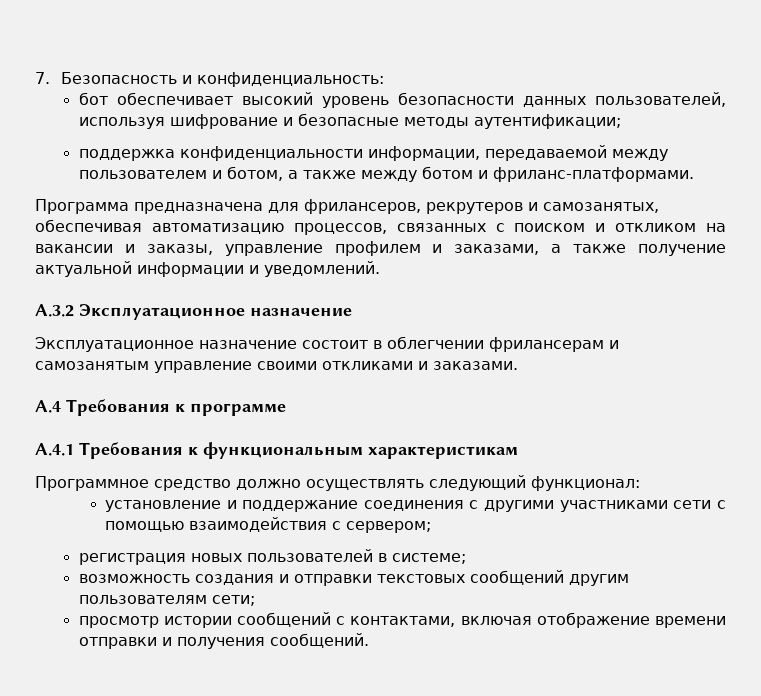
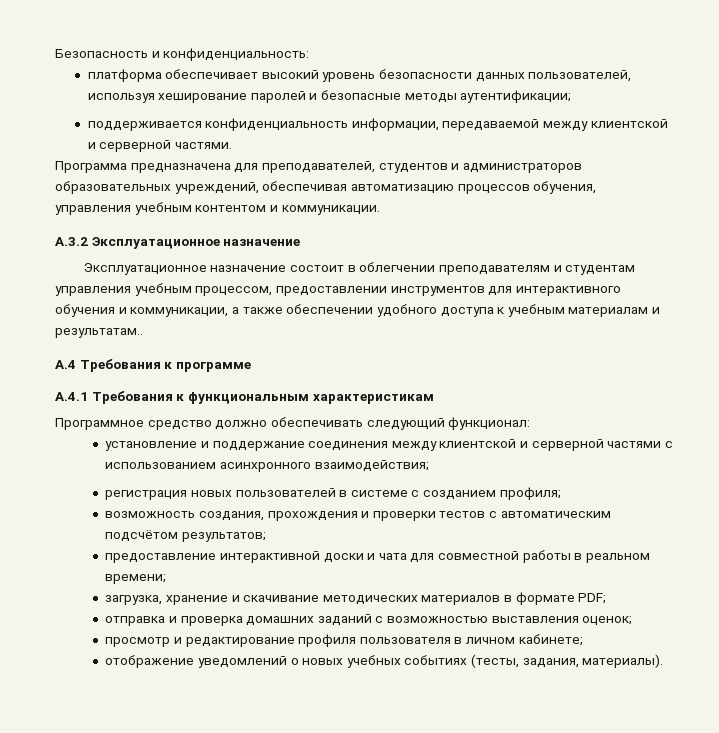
- 7. Безопасность и конфиденциальность:
+ Безопасность и конфиденциальность:
- бот обеспечивает высокий уровень безопасности данных пользователей, используя шифрование и безопасные методы аутентификации;
+ платформа обеспечивает высокий уровень безопасности данных пользователей, используя хеширование паролей и безопасные методы аутентификации;
- поддержка конфиденциальности информации, передаваемой между пользователем и ботом, а также между ботом и фриланс-платформами.
- Программа предназначена для фрилансеров, рекрутеров и самозанятых, обеспечивая автоматизацию процессов, связанных с поиском и откликом на вакансии и заказы, управление профилем и заказами, а также получение актуальной информации и уведомлений.
+ поддерживается конфиденциальность информации, передаваемой между клиентской и серверной частями.
+ Программа предназначена для преподавателей, студентов и администраторов образовательных учреждений, обеспечивая автоматизацию процессов обучения, управления учебным контентом и коммуникации.
- Эксплуатационное назначение состоит в облегчении фрилансерам и самозанятым управление своими откликами и заказами.
+ Эксплуатационное назначение состоит в облегчении преподавателям и студентам управления учебным процессом, предоставлении инструментов для интерактивного обучения и коммуникации, а также обеспечении удобного доступа к учебным материалам и результатам..
- Программное средство должно осуществлять следующий функционал:
+ Программное средство должно обеспечивать следующий функционал:
- установление и поддержание соединения с другими участниками сети с помощью взаимодействия с сервером;
- регистрация новых пользователей в системе;
- возможность создания и отправки текстовых сообщений другим пользователям сети;
- просмотр истории сообщений с контактами, включая отображение времени отправки и получения сообщений.
+ установление и поддержание соединения между клиентской и серверной частями с использованием асинхронного взаимодействия;
+ регистрация новых пользователей в системе с созданием профиля;
+ возможность создания, прохождения и проверки тестов с автоматическим подсчётом результатов;
+ предоставление интерактивной доски и чата для совместной работы в реальном времени;
+ загрузка, хранение и скачивание методических материалов в формате PDF;
+ отправка и проверка домашних заданий с возможностью выставления оценок;
+ просмотр и редактирование профиля пользователя в личном кабинете;
+ отображение уведомлений о новых учебных событиях (тесты, задания, материалы).

